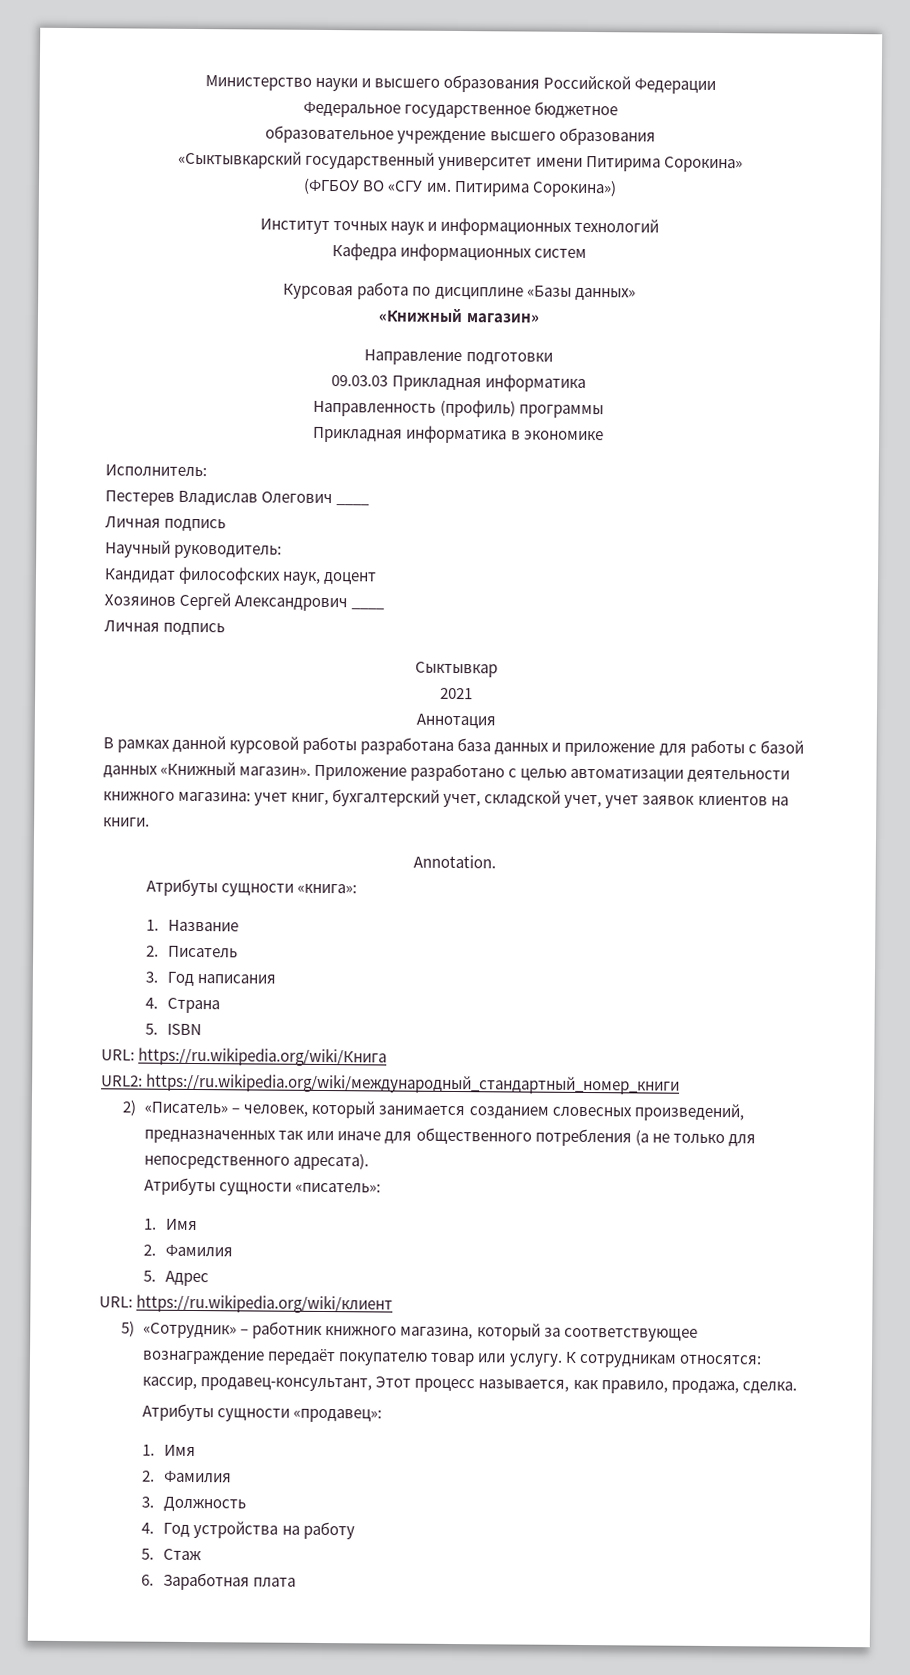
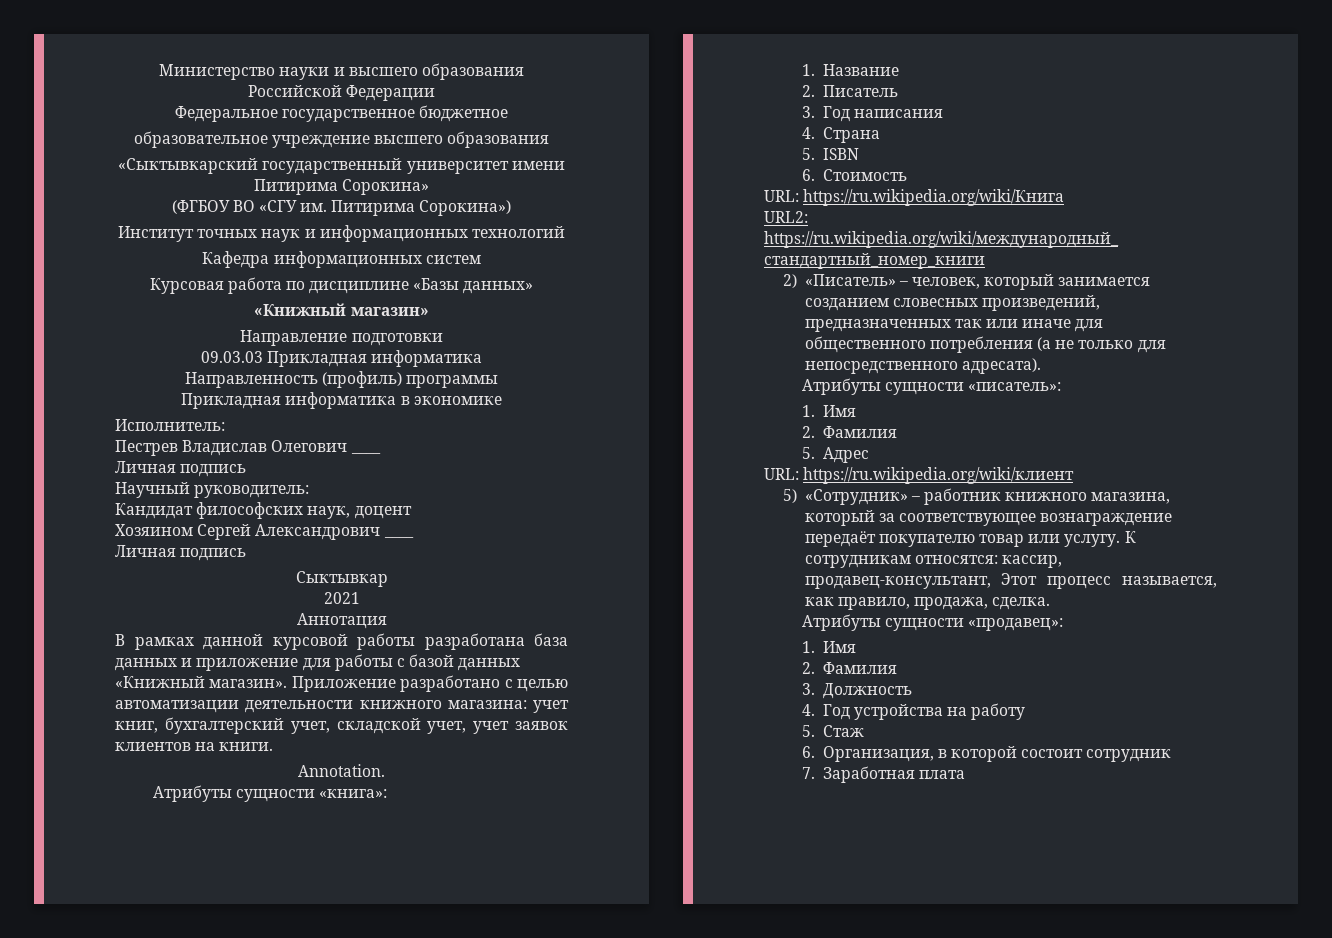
- Пестерев Владислав Олегович ____
+ Пестрев Владислав Олегович ____
- Хозяинов Сергей Александрович ____
+ Хозяином Сергей Александрович ____
+ 6. Стоимость
- 6. Заработная плата
+ 6. Организация, в которой состоит сотрудник
+ 7. Заработная плата

